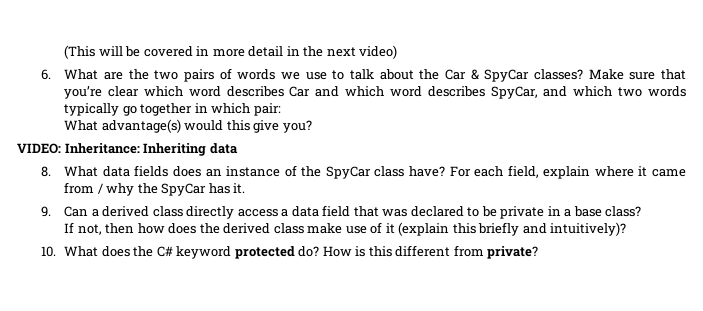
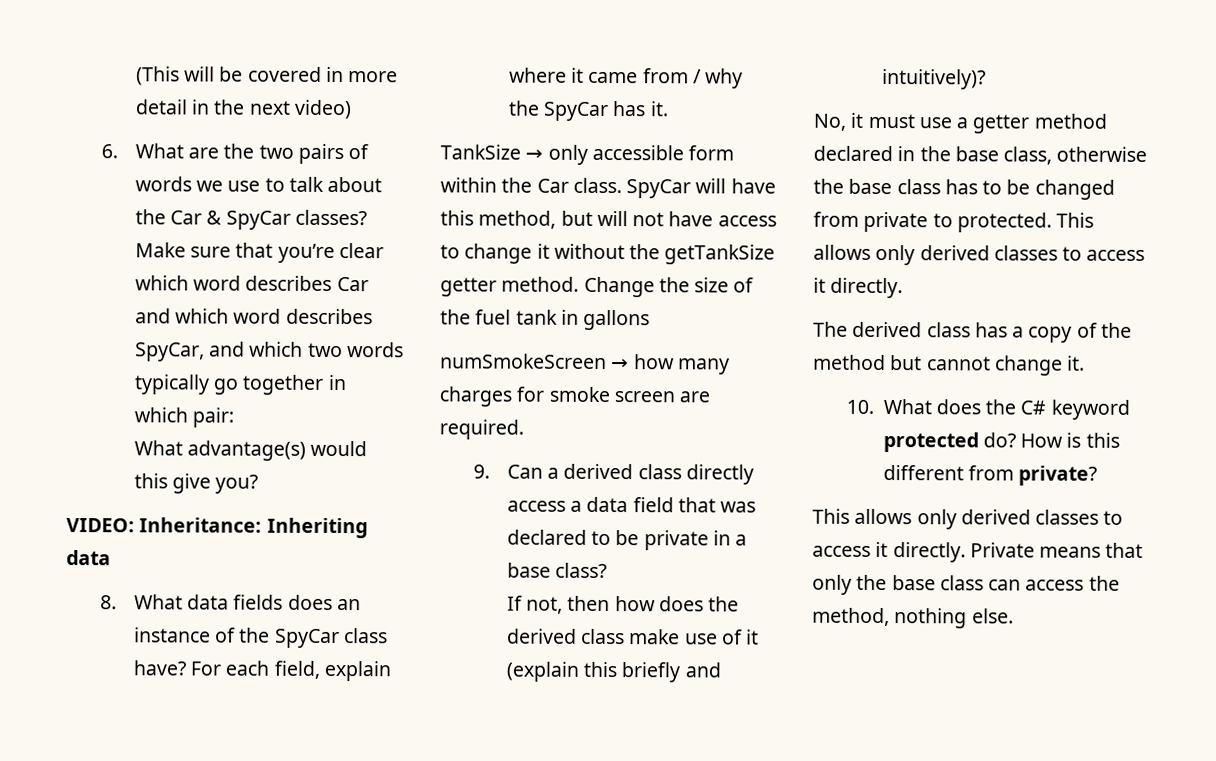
+ TankSize → only accessible form within the Car class. SpyCar will have this method, but will not have access to change it without the getTankSize getter method. Change the size of the fuel tank in gallons
+ numSmokeScreen → how many charges for smoke screen are required.
+ No, it must use a getter method declared in the base class, otherwise the base class has to be changed from private to protected. This allows only derived classes to access it directly.
+ The derived class has a copy of the method but cannot change it.
+ This allows only derived classes to access it directly. Private means that only the base class can access the method, nothing else.

